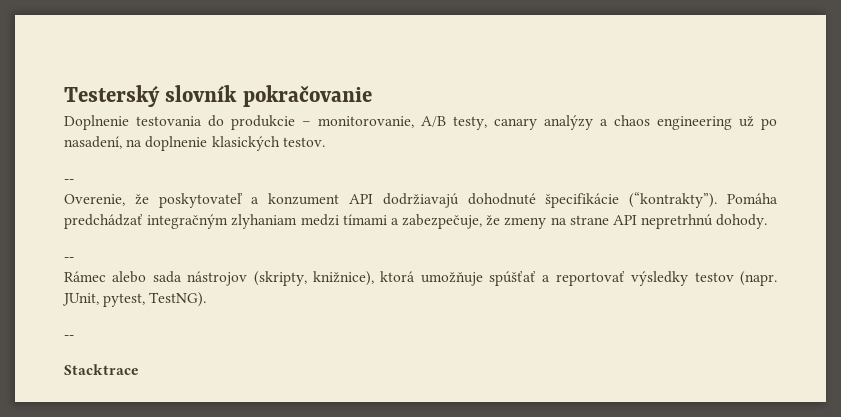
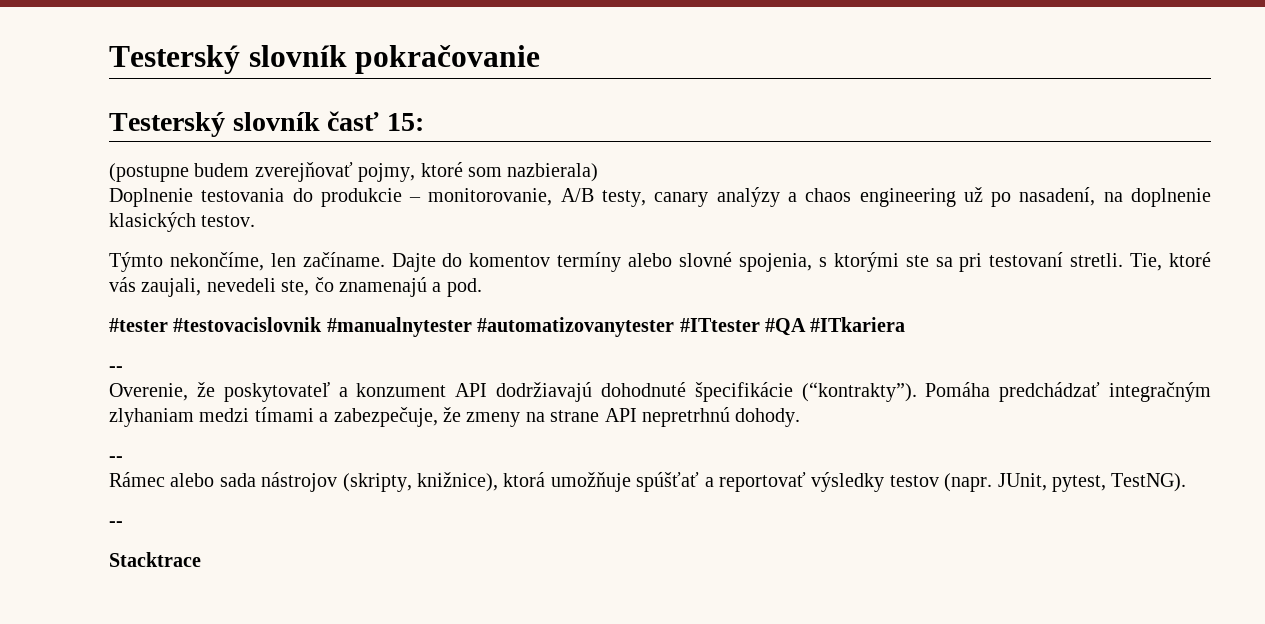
+ Testerský slovník časť 15:
+ (postupne budem zverejňovať pojmy, ktoré som nazbierala)
+ Týmto nekončíme, len začíname. Dajte do komentov termíny alebo slovné spojenia, s ktorými ste sa pri testovaní stretli. Tie, ktoré vás zaujali, nevedeli ste, čo znamenajú a pod.
+ #tester #testovacislovnik #manualnytester #automatizovanytester #ITtester #QA #ITkariera

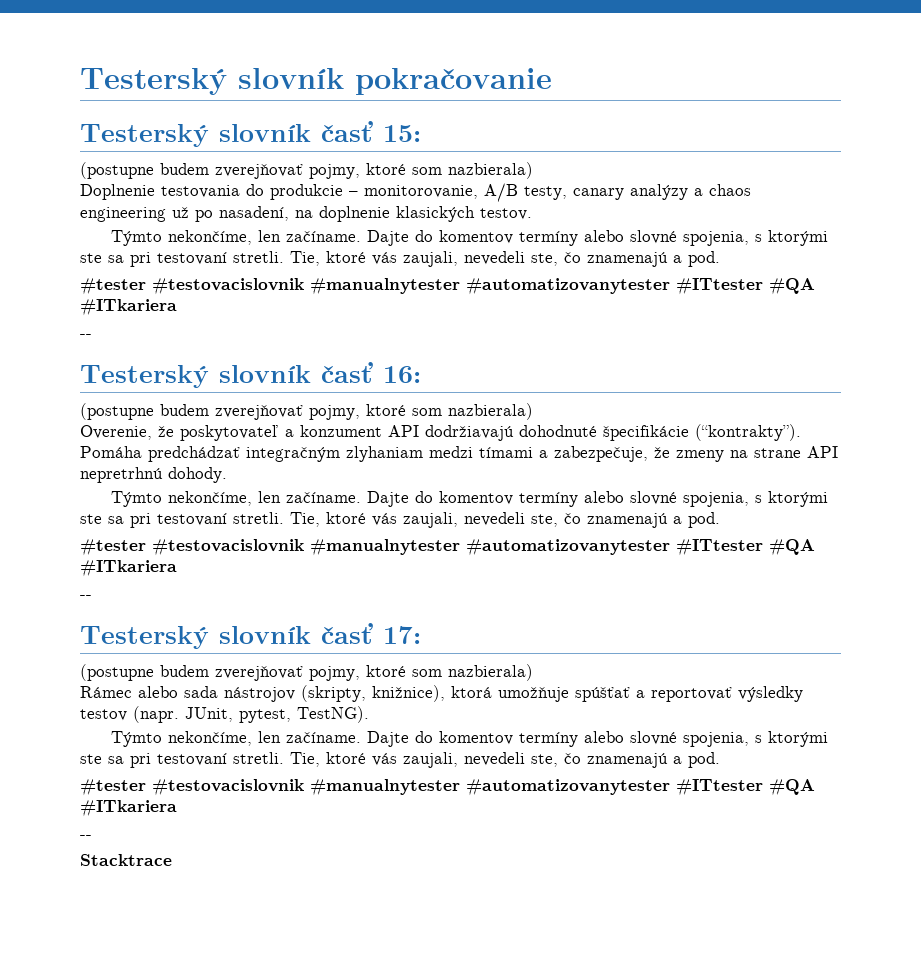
+ Testerský slovník časť 16:
+ (postupne budem zverejňovať pojmy, ktoré som nazbierala)
  Pomáha predchádzať integračným zlyhaniam medzi tímami a zabezpečuje, že zmeny na strane API nepretrhnú dohody.
+ Týmto nekončíme, len začíname. Dajte do komentov termíny alebo slovné spojenia, s ktorými ste sa pri testovaní stretli. Tie, ktoré vás zaujali, nevedeli ste, čo znamenajú a pod.
+ #tester #testovacislovnik #manualnytester #automatizovanytester #ITtester #QA #ITkariera
  --
+ Testerský slovník časť 17:
+ (postupne budem zverejňovať pojmy, ktoré som nazbierala)
  JUnit, pytest, TestNG).
+ Týmto nekončíme, len začíname. Dajte do komentov termíny alebo slovné spojenia, s ktorými ste sa pri testovaní stretli. Tie, ktoré vás zaujali, nevedeli ste, čo znamenajú a pod.
+ #tester #testovacislovnik #manualnytester #automatizovanytester #ITtester #QA #ITkariera

